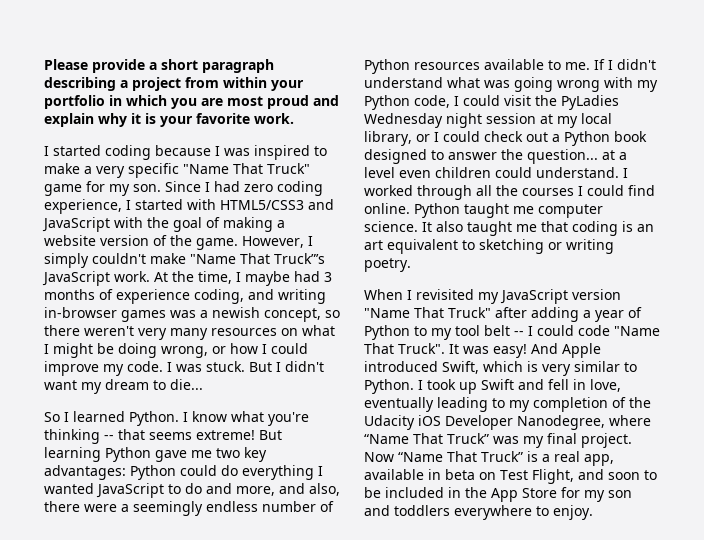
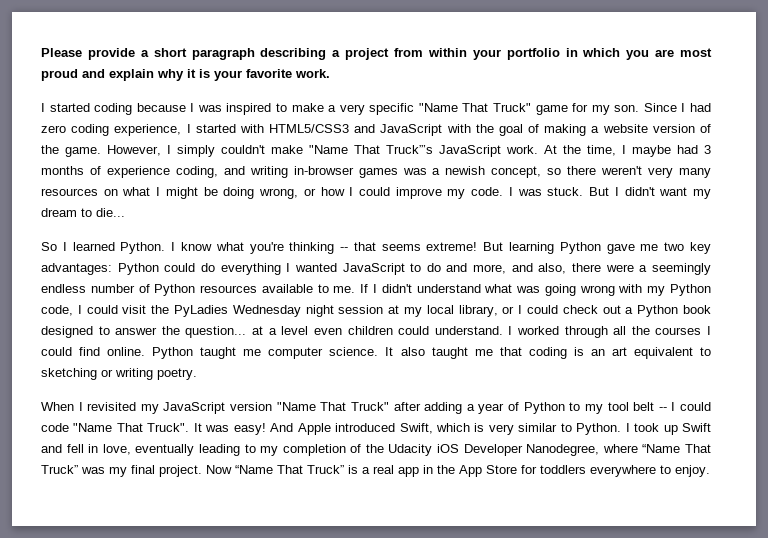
- Now “Name That Truck” is a real app, available in beta on Test Flight, and soon to be included in the App Store for my son and toddlers everywhere to enjoy.
+ Now “Name That Truck” is a real app in the App Store for toddlers everywhere to enjoy.

